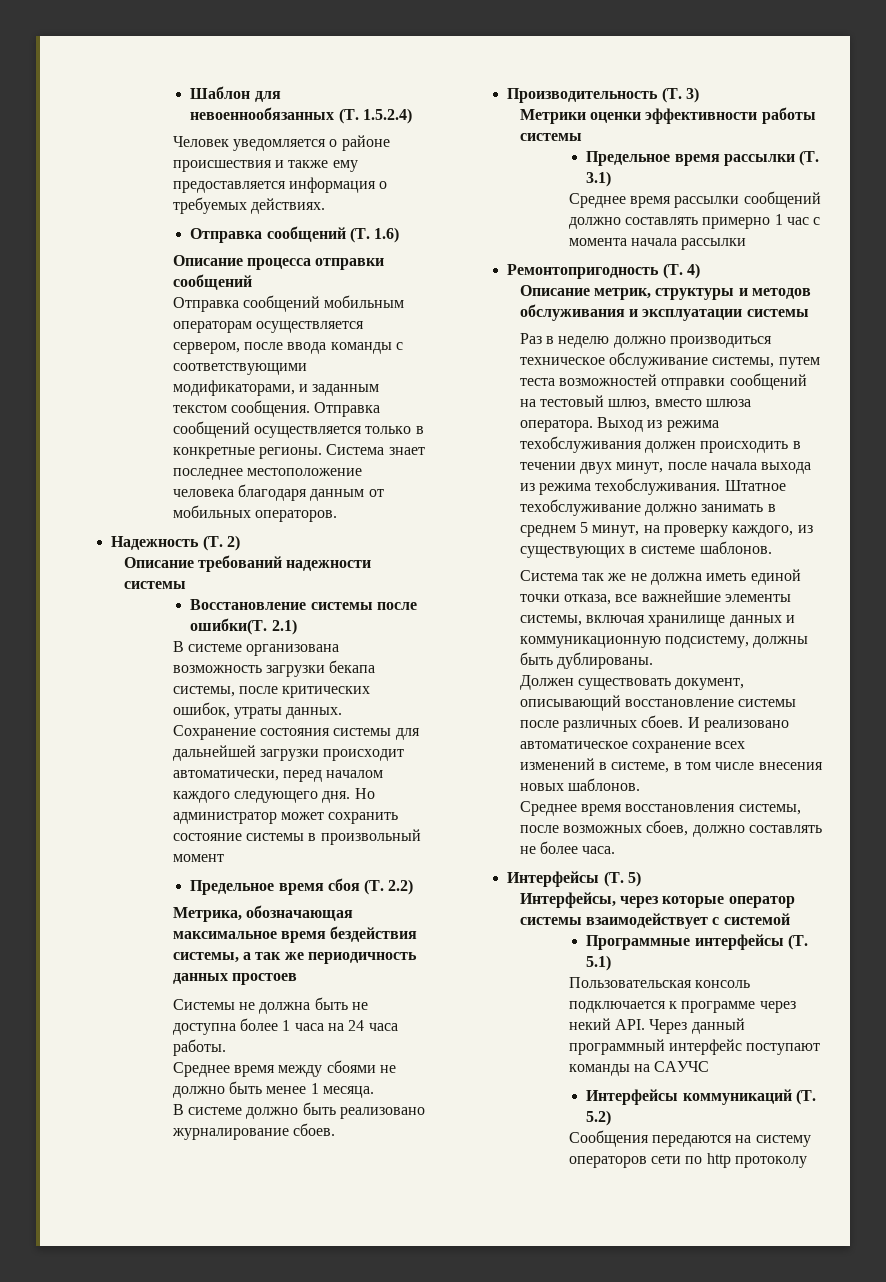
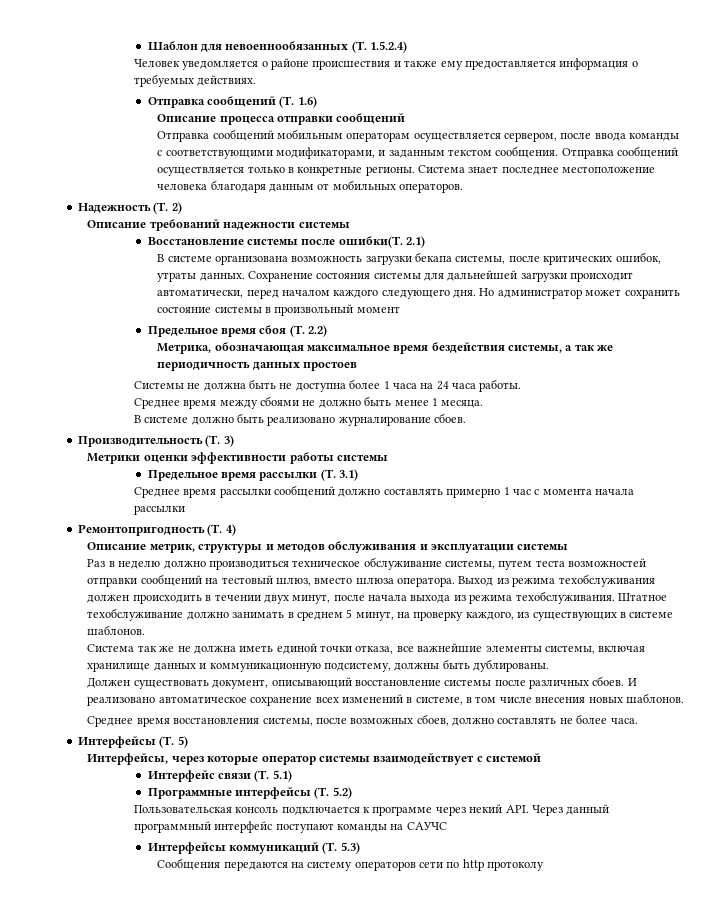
+ Интерфейс связи (T. 5.1)
- Программные интерфейсы (T. 5.1)
+ Программные интерфейсы (T. 5.2)
- Интерфейсы коммуникаций (T. 5.2)
+ Интерфейсы коммуникаций (T. 5.3)

